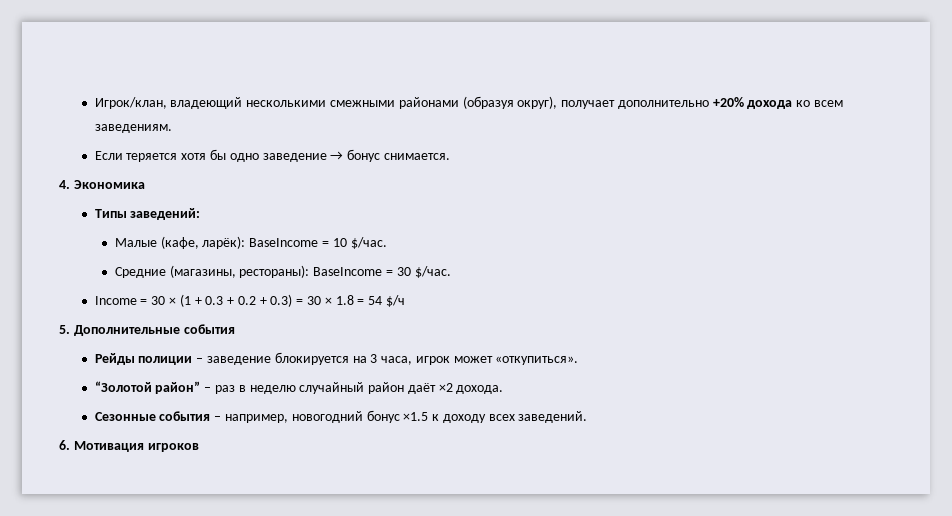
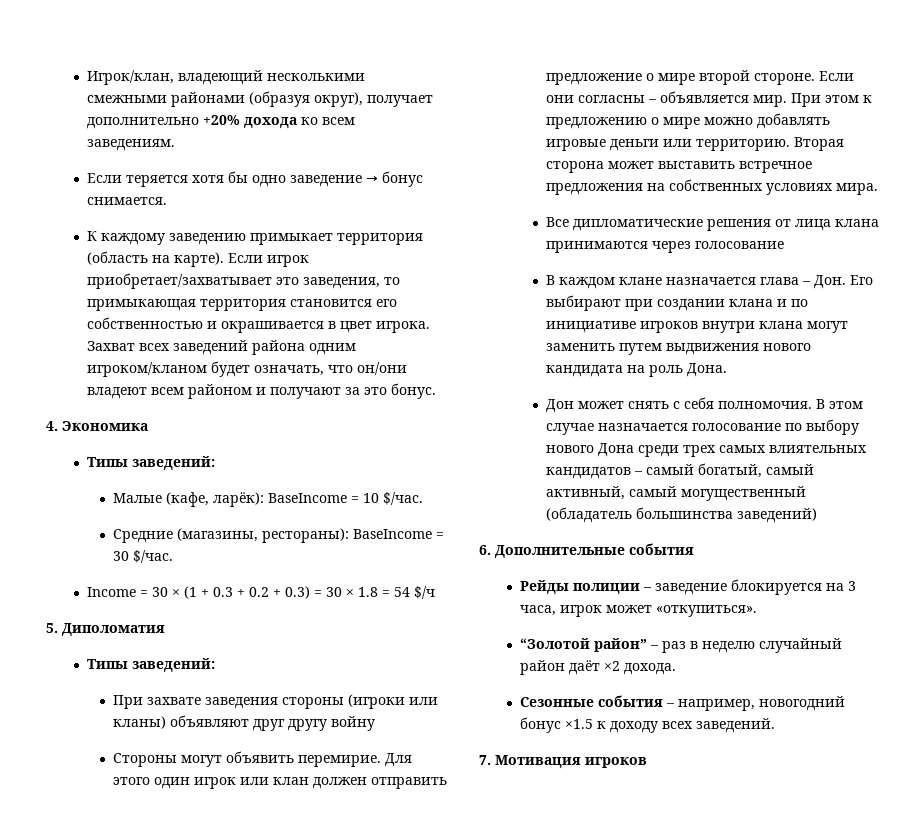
+ К каждому заведению примыкает территория (область на карте). Если игрок приобретает/захватывает это заведения, то примыкающая территория становится его собственностью и окрашивается в цвет игрока. Захват всех заведений района одним игроком/кланом будет означать, что он/они владеют всем районом и получают за это бонус.
- 5. Дополнительные события
+ 5. Диполоматия
+ Типы заведений:
+ При захвате заведения стороны (игроки или кланы) объявляют друг другу войну
+ Стороны могут объявить перемирие. Для этого один игрок или клан должен отправить предложение о мире второй стороне. Если они согласны – объявляется мир. При этом к предложению о мире можно добавлять игровые деньги или территорию. Вторая сторона может выставить встречное предложения на собственных условиях мира.
+ Все дипломатические решения от лица клана принимаются через голосование
+ В каждом клане назначается глава – Дон. Его выбирают при создании клана и по инициативе игроков внутри клана могут заменить путем выдвижения нового кандидата на роль Дона.
+ Дон может снять с себя полномочия. В этом случае назначается голосование по выбору нового Дона среди трех самых влиятельных кандидатов – самый богатый, самый активный, самый могущественный (обладатель большинства заведений)
+ 6. Дополнительные события
- 6. Мотивация игроков
+ 7. Мотивация игроков

